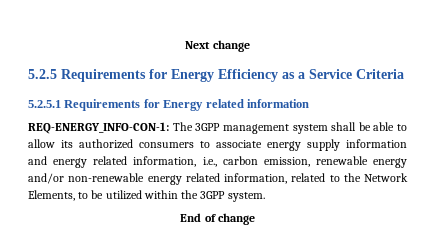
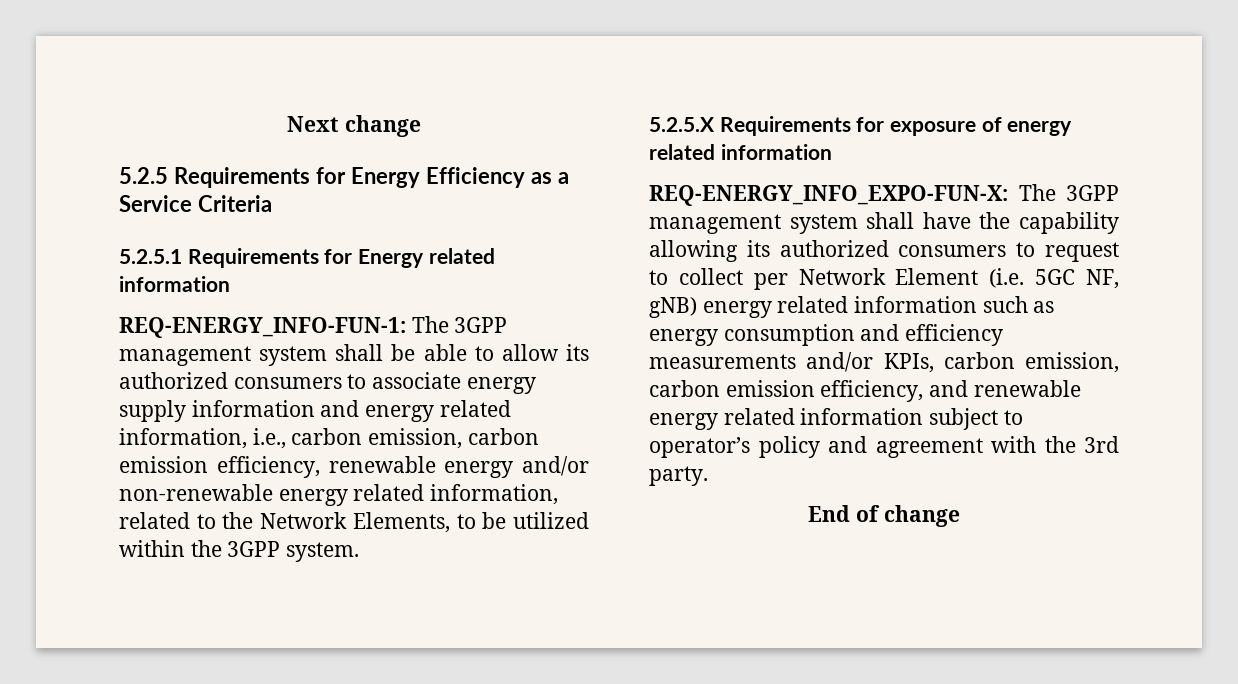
- REQ-ENERGY_INFO-CON-1: The 3GPP management system shall be able to allow its authorized consumers to associate energy supply information and energy related information, i.e., carbon emission, renewable energy and/or non-renewable energy related information, related to the Network Elements, to be utilized within the 3GPP system.
+ REQ-ENERGY_INFO-FUN-1: The 3GPP management system shall be able to allow its authorized consumers to associate energy supply information and energy related information, i.e., carbon emission, carbon emission efficiency, renewable energy and/or non-renewable energy related information, related to the Network Elements, to be utilized within the 3GPP system.
+ 5.2.5.X Requirements for exposure of energy related information
+ REQ-ENERGY_INFO_EXPO-FUN-X: The 3GPP management system shall have the capability allowing its authorized consumers to request to collect per Network Element (i.e. 5GC NF, gNB) energy related information such as energy consumption and efficiency measurements and/or KPIs, carbon emission, carbon emission efficiency, and renewable energy related information subject to operator’s policy and agreement with the 3rd party.

